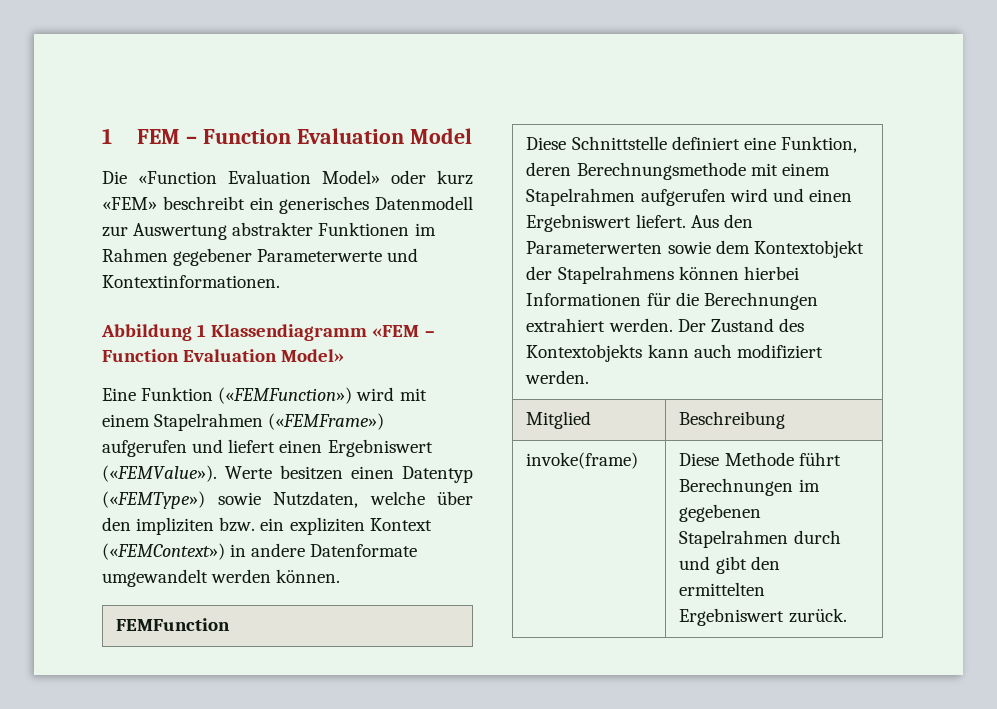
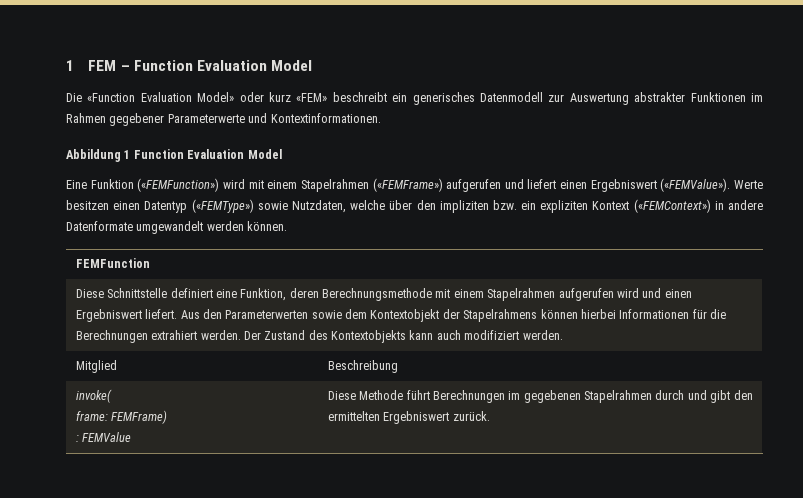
- Abbildung 1 Klassendiagramm «FEM – Function Evaluation Model»
+ Abbildung 1 Function Evaluation Model
- invoke(frame) | Diese Methode führt Berechnungen im gegebenen Stapelrahmen durch und gibt den ermittelten Ergebniswert zurück.
+ invoke(
+ frame: FEMFrame)
+ : FEMValue | Diese Methode führt Berechnungen im gegebenen Stapelrahmen durch und gibt den ermittelten Ergebniswert zurück.

